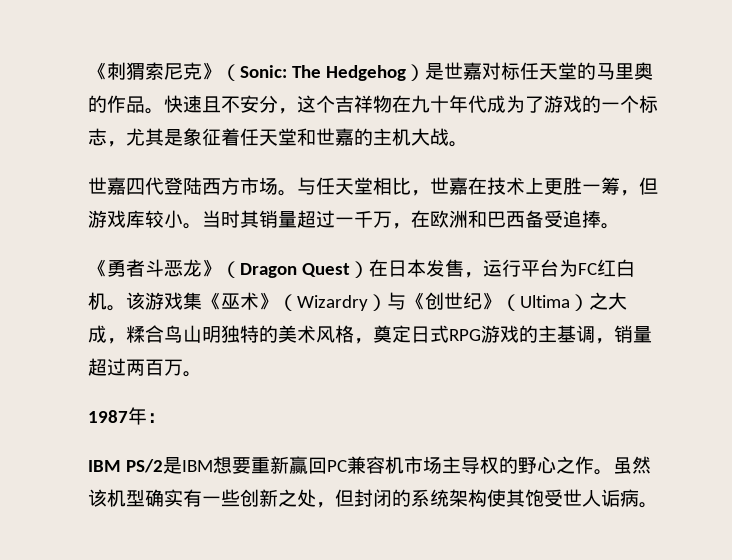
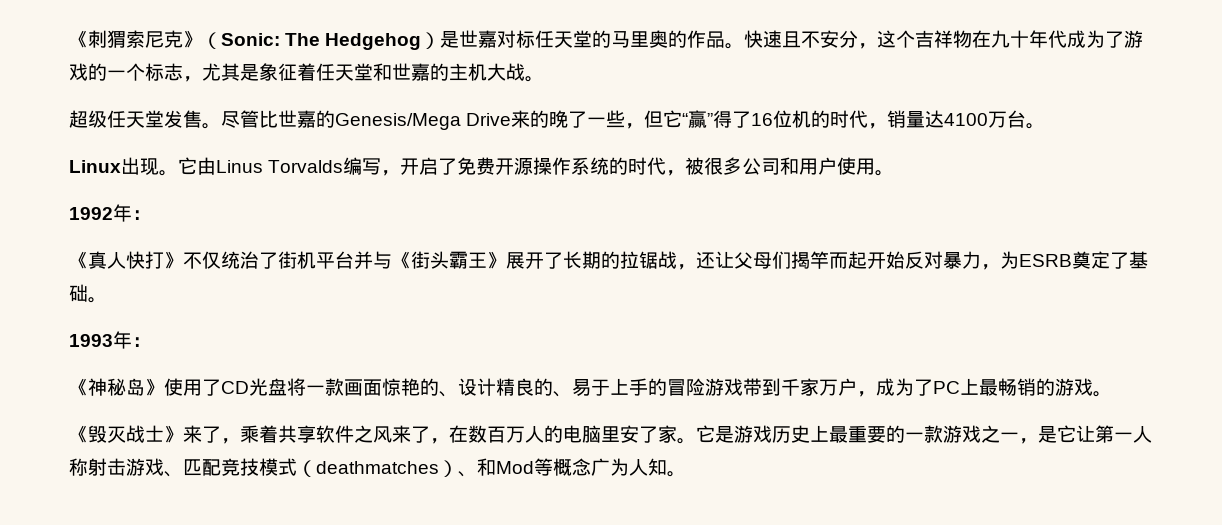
- 世嘉四代登陆西方市场。与任天堂相比，世嘉在技术上更胜一筹，但游戏库较小。当时其销量超过一千万，在欧洲和巴西备受追捧。
- 《勇者斗恶龙》（Dragon Quest）在日本发售，运行平台为FC红白机。该游戏集《巫术》（Wizardry）与《创世纪》（Ultima）之大成，糅合鸟山明独特的美术风格，奠定日式RPG游戏的主基调，销量超过两百万。
- 1987年：
- IBM PS/2是IBM想要重新赢回PC兼容机市场主导权的野心之作。虽然该机型确实有一些创新之处，但封闭的系统架构使其饱受世人诟病。
+ 超级任天堂发售。尽管比世嘉的Genesis/Mega Drive来的晚了一些，但它“赢”得了16位机的时代，销量达4100万台。
+ Linux出现。它由Linus Torvalds编写，开启了免费开源操作系统的时代，被很多公司和用户使用。
+ 1992年：
+ 《真人快打》不仅统治了街机平台并与《街头霸王》展开了长期的拉锯战，还让父母们揭竿而起开始反对暴力，为ESRB奠定了基础。
+ 1993年：
+ 《神秘岛》使用了CD光盘将一款画面惊艳的、设计精良的、易于上手的冒险游戏带到千家万户，成为了PC上最畅销的游戏。
+ 《毁灭战士》来了，乘着共享软件之风来了，在数百万人的电脑里安了家。它是游戏历史上最重要的一款游戏之一，是它让第一人称射击游戏、匹配竞技模式（deathmatches）、和Mod等概念广为人知。

